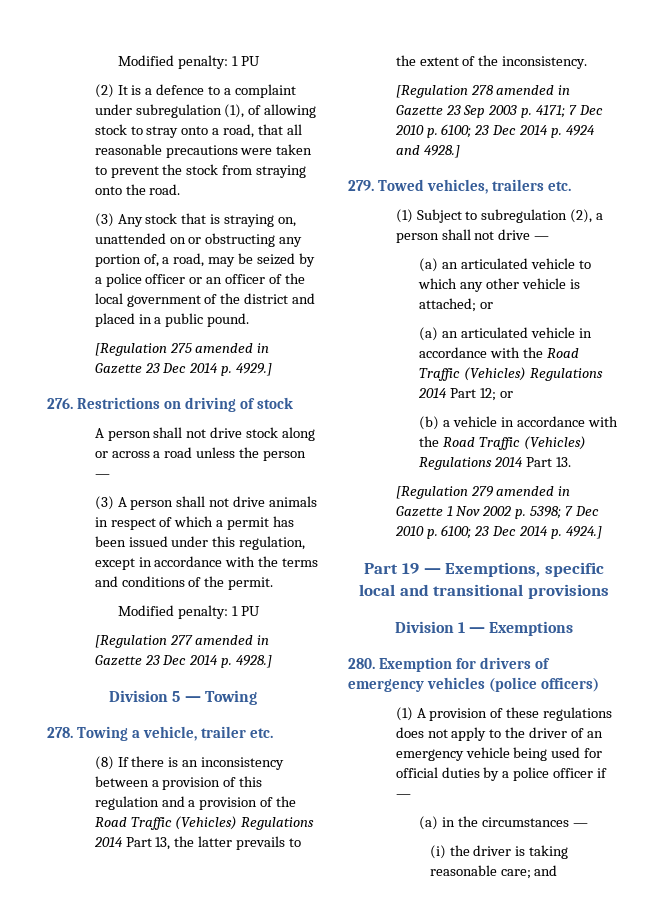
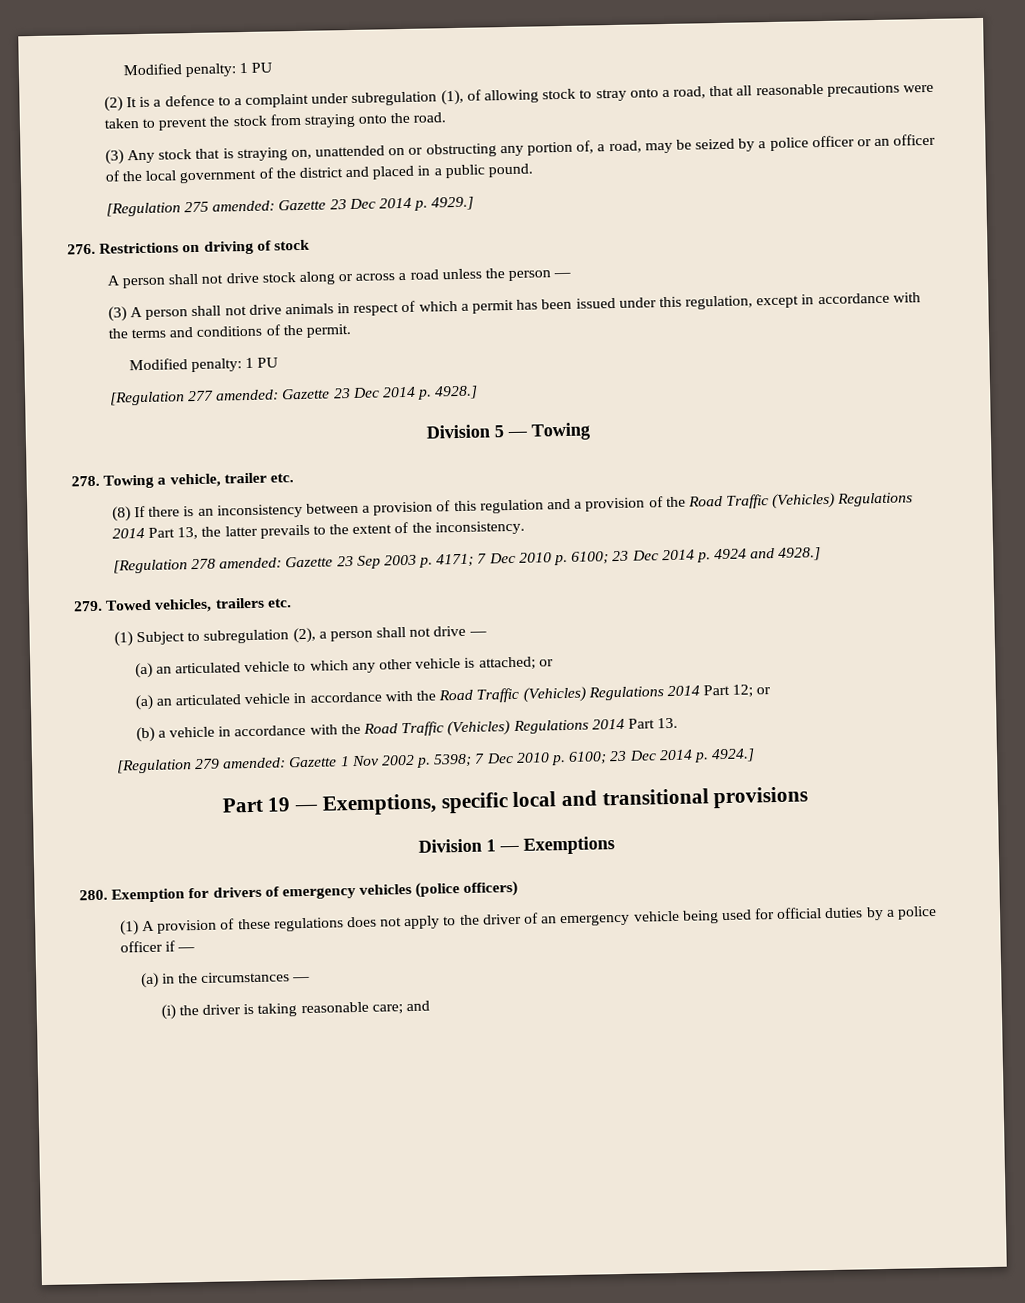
- [Regulation 275 amended in Gazette 23 Dec 2014 p. 4929.]
+ [Regulation 275 amended: Gazette 23 Dec 2014 p. 4929.]
- [Regulation 277 amended in Gazette 23 Dec 2014 p. 4928.]
+ [Regulation 277 amended: Gazette 23 Dec 2014 p. 4928.]
- [Regulation 278 amended in Gazette 23 Sep 2003 p. 4171; 7 Dec 2010 p. 6100; 23 Dec 2014 p. 4924 and 4928.]
+ [Regulation 278 amended: Gazette 23 Sep 2003 p. 4171; 7 Dec 2010 p. 6100; 23 Dec 2014 p. 4924 and 4928.]
- [Regulation 279 amended in Gazette 1 Nov 2002 p. 5398; 7 Dec 2010 p. 6100; 23 Dec 2014 p. 4924.]
+ [Regulation 279 amended: Gazette 1 Nov 2002 p. 5398; 7 Dec 2010 p. 6100; 23 Dec 2014 p. 4924.]

